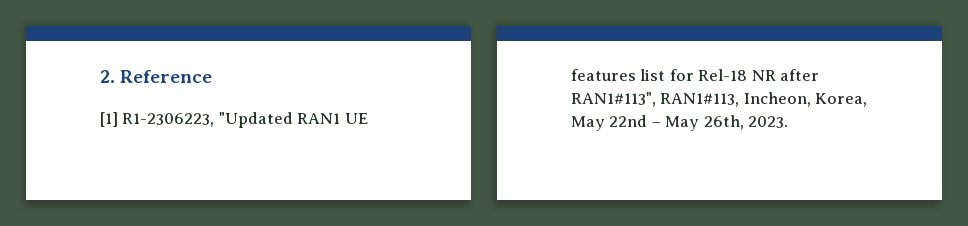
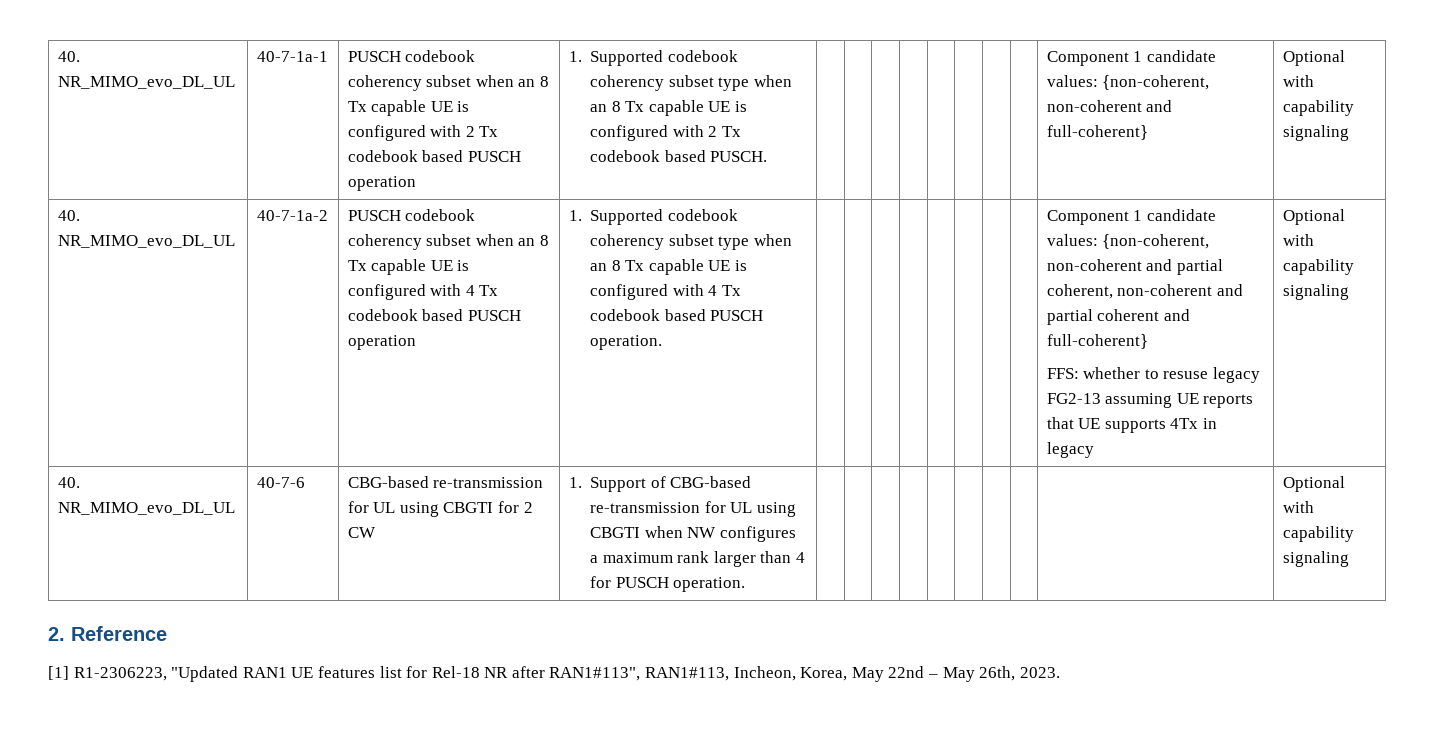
+ 40. NR_MIMO_evo_DL_UL | 40-7-1a-1 | PUSCH codebook coherency subset when an 8 Tx capable UE is configured with 2 Tx codebook based PUSCH operation | 1. Supported codebook coherency subset type when an 8 Tx capable UE is configured with 2 Tx codebook based PUSCH. | | | | | | | | | Component 1 candidate values: {non-coherent, non-coherent and full-coherent} | Optional with capability signaling
+ 40. NR_MIMO_evo_DL_UL | 40-7-1a-2 | PUSCH codebook coherency subset when an 8 Tx capable UE is configured with 4 Tx codebook based PUSCH operation | 1. Supported codebook coherency subset type when an 8 Tx capable UE is configured with 4 Tx codebook based PUSCH operation. | | | | | | | | | Component 1 candidate values: {non-coherent, non-coherent and partial coherent, non-coherent and partial coherent and full-coherent}
+ FFS: whether to resuse legacy FG2-13 assuming UE reports that UE supports 4Tx in legacy | Optional with capability signaling
+ 40. NR_MIMO_evo_DL_UL | 40-7-6 | CBG-based re-transmission for UL using CBGTI for 2 CW | 1. Support of CBG-based re-transmission for UL using CBGTI when NW configures a maximum rank larger than 4 for PUSCH operation. | | | | | | | | | | Optional with capability signaling

